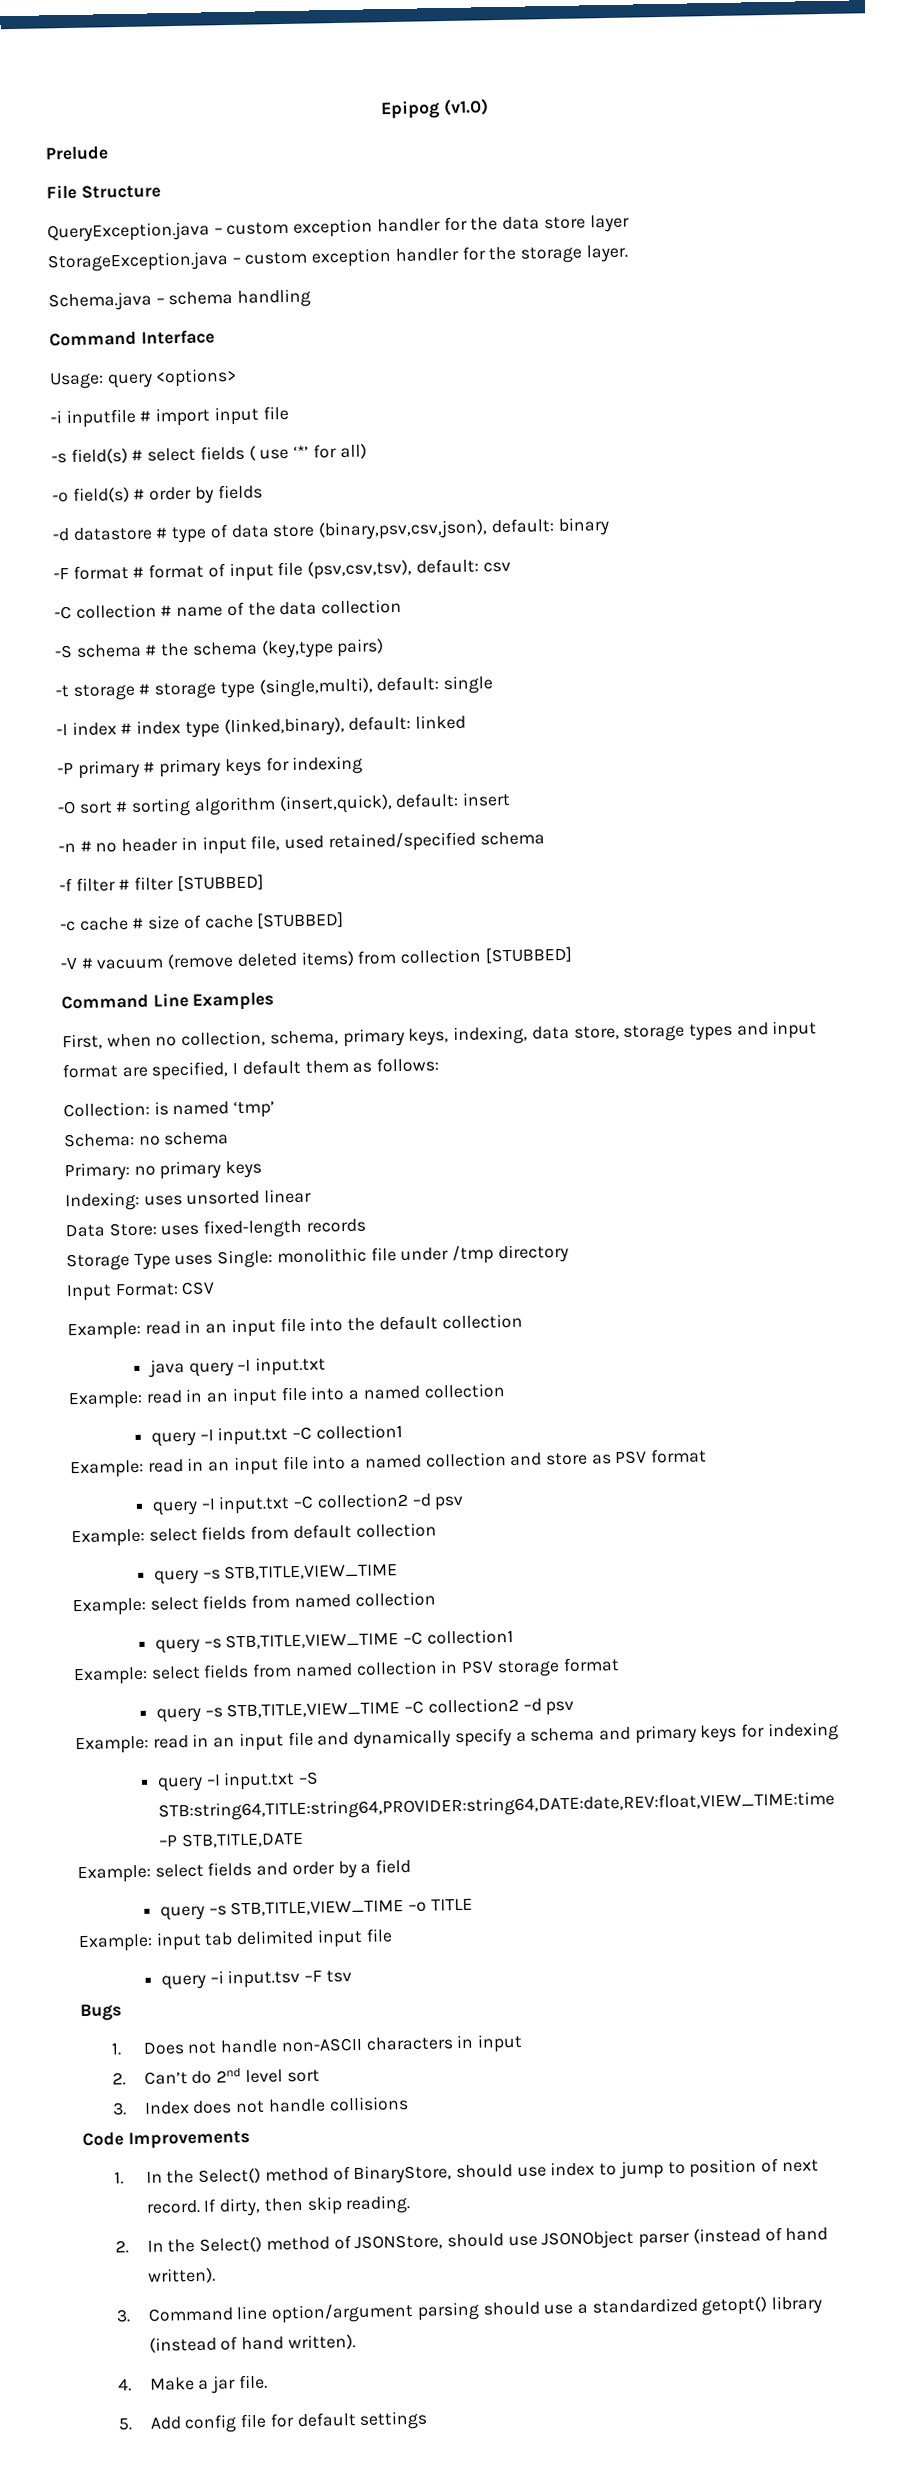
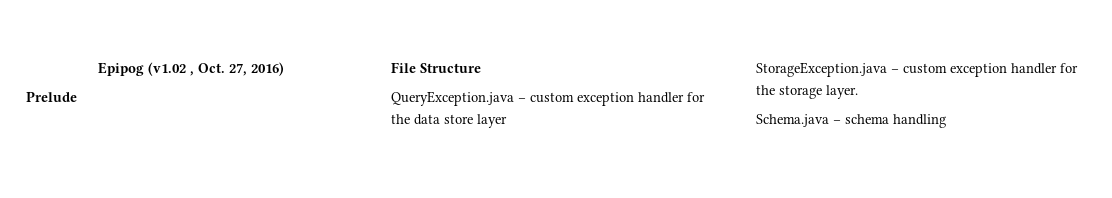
- Epipog (v1.0)
+ Epipog (v1.02 , Oct. 27, 2016)
- Command Interface
- Usage: query <options>
- -i inputfile # import input file
- -s field(s) # select fields ( use ‘*’ for all)
- -o field(s) # order by fields
- -d datastore # type of data store (binary,psv,csv,json), default: binary
- -F format # format of input file (psv,csv,tsv), default: csv
- -C collection # name of the data collection
- -S schema # the schema (key,type pairs)
- -t storage # storage type (single,multi), default: single
- -I index # index type (linked,binary), default: linked
- -P primary # primary keys for indexing
- -O sort # sorting algorithm (insert,quick), default: insert
- -n # no header in input file, used retained/specified schema
- -f filter # filter [STUBBED]
- -c cache # size of cache [STUBBED]
- -V # vacuum (remove deleted items) from collection [STUBBED]
- Command Line Examples
- First, when no collection, schema, primary keys, indexing, data store, storage types and input format are specified, I default them as follows:
- Collection: is named ‘tmp’
- Schema: no schema
- Primary: no primary keys
- Indexing: uses unsorted linear
- Data Store: uses fixed-length records
- Storage Type uses Single: monolithic file under /tmp directory
- Input Format: CSV
- Example: read in an input file into the default collection
- java query –I input.txt
- Example: read in an input file into a named collection
- query –I input.txt –C collection1
- Example: read in an input file into a named collection and store as PSV format
- query –I input.txt –C collection2 –d psv
- Example: select fields from default collection
- query –s STB,TITLE,VIEW_TIME
- Example: select fields from named collection
- query –s STB,TITLE,VIEW_TIME –C collection1
- Example: select fields from named collection in PSV storage format
- query –s STB,TITLE,VIEW_TIME –C collection2 –d psv
- Example: read in an input file and dynamically specify a schema and primary keys for indexing
- query –I input.txt –S STB:string64,TITLE:string64,PROVIDER:string64,DATE:date,REV:float,VIEW_TIME:time –P STB,TITLE,DATE
- Example: select fields and order by a field
- query –s STB,TITLE,VIEW_TIME –o TITLE
- Example: input tab delimited input file
- query –i input.tsv –F tsv
- Bugs
- 1. Does not handle non-ASCII characters in input
- 2. Can’t do 2nd level sort
- 3. Index does not handle collisions
- Code Improvements
- 1. In the Select() method of BinaryStore, should use index to jump to position of next record. If dirty, then skip reading.
- 2. In the Select() method of JSONStore, should use JSONObject parser (instead of hand written).
- 3. Command line option/argument parsing should use a standardized getopt() library (instead of hand written).
- 4. Make a jar file.
- 5. Add config file for default settings

